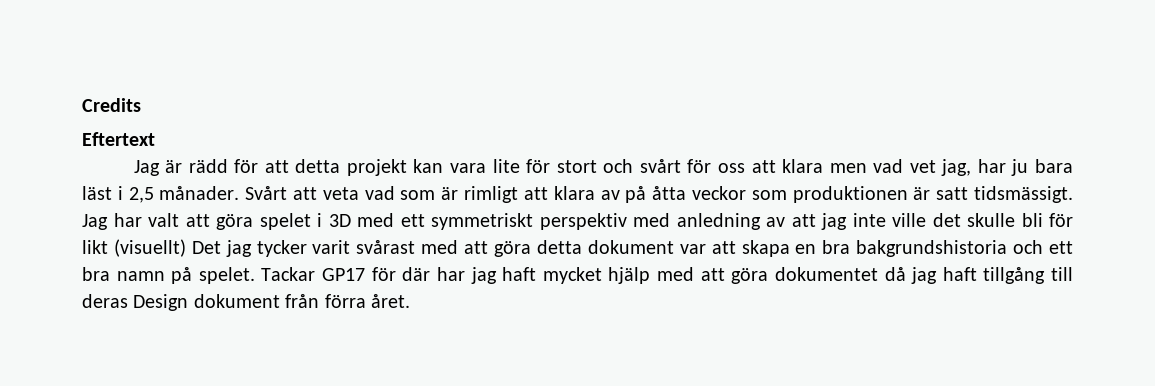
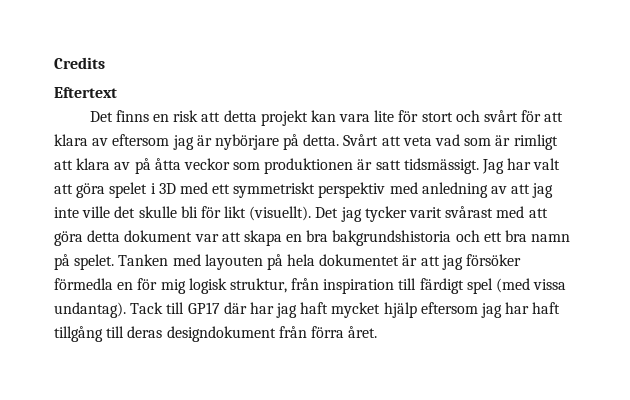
- Jag är rädd för att detta projekt kan vara lite för stort och svårt för oss att klara men vad vet jag, har ju bara läst i 2,5 månader.
+ Det finns en risk att detta projekt kan vara lite för stort och svårt för att klara av eftersom jag är nybörjare på detta.
- Jag har valt att göra spelet i 3D med ett symmetriskt perspektiv med anledning av att jag inte ville det skulle bli för likt (visuellt) Det jag tycker varit svårast med att göra detta dokument var att skapa en bra bakgrundshistoria och ett bra namn på spelet.
+ Jag har valt att göra spelet i 3D med ett symmetriskt perspektiv med anledning av att jag inte ville det skulle bli för likt (visuellt). Det jag tycker varit svårast med att göra detta dokument var att skapa en bra bakgrundshistoria och ett bra namn på spelet.
- Tackar GP17 för där har jag haft mycket hjälp med att göra dokumentet då jag haft tillgång till deras Design dokument från förra året.
+ Tanken med layouten på hela dokumentet är att jag försöker förmedla en för mig logisk struktur, från inspiration till färdigt spel (med vissa undantag). Tack till GP17 där har jag haft mycket hjälp eftersom jag har haft tillgång till deras designdokument från förra året.

